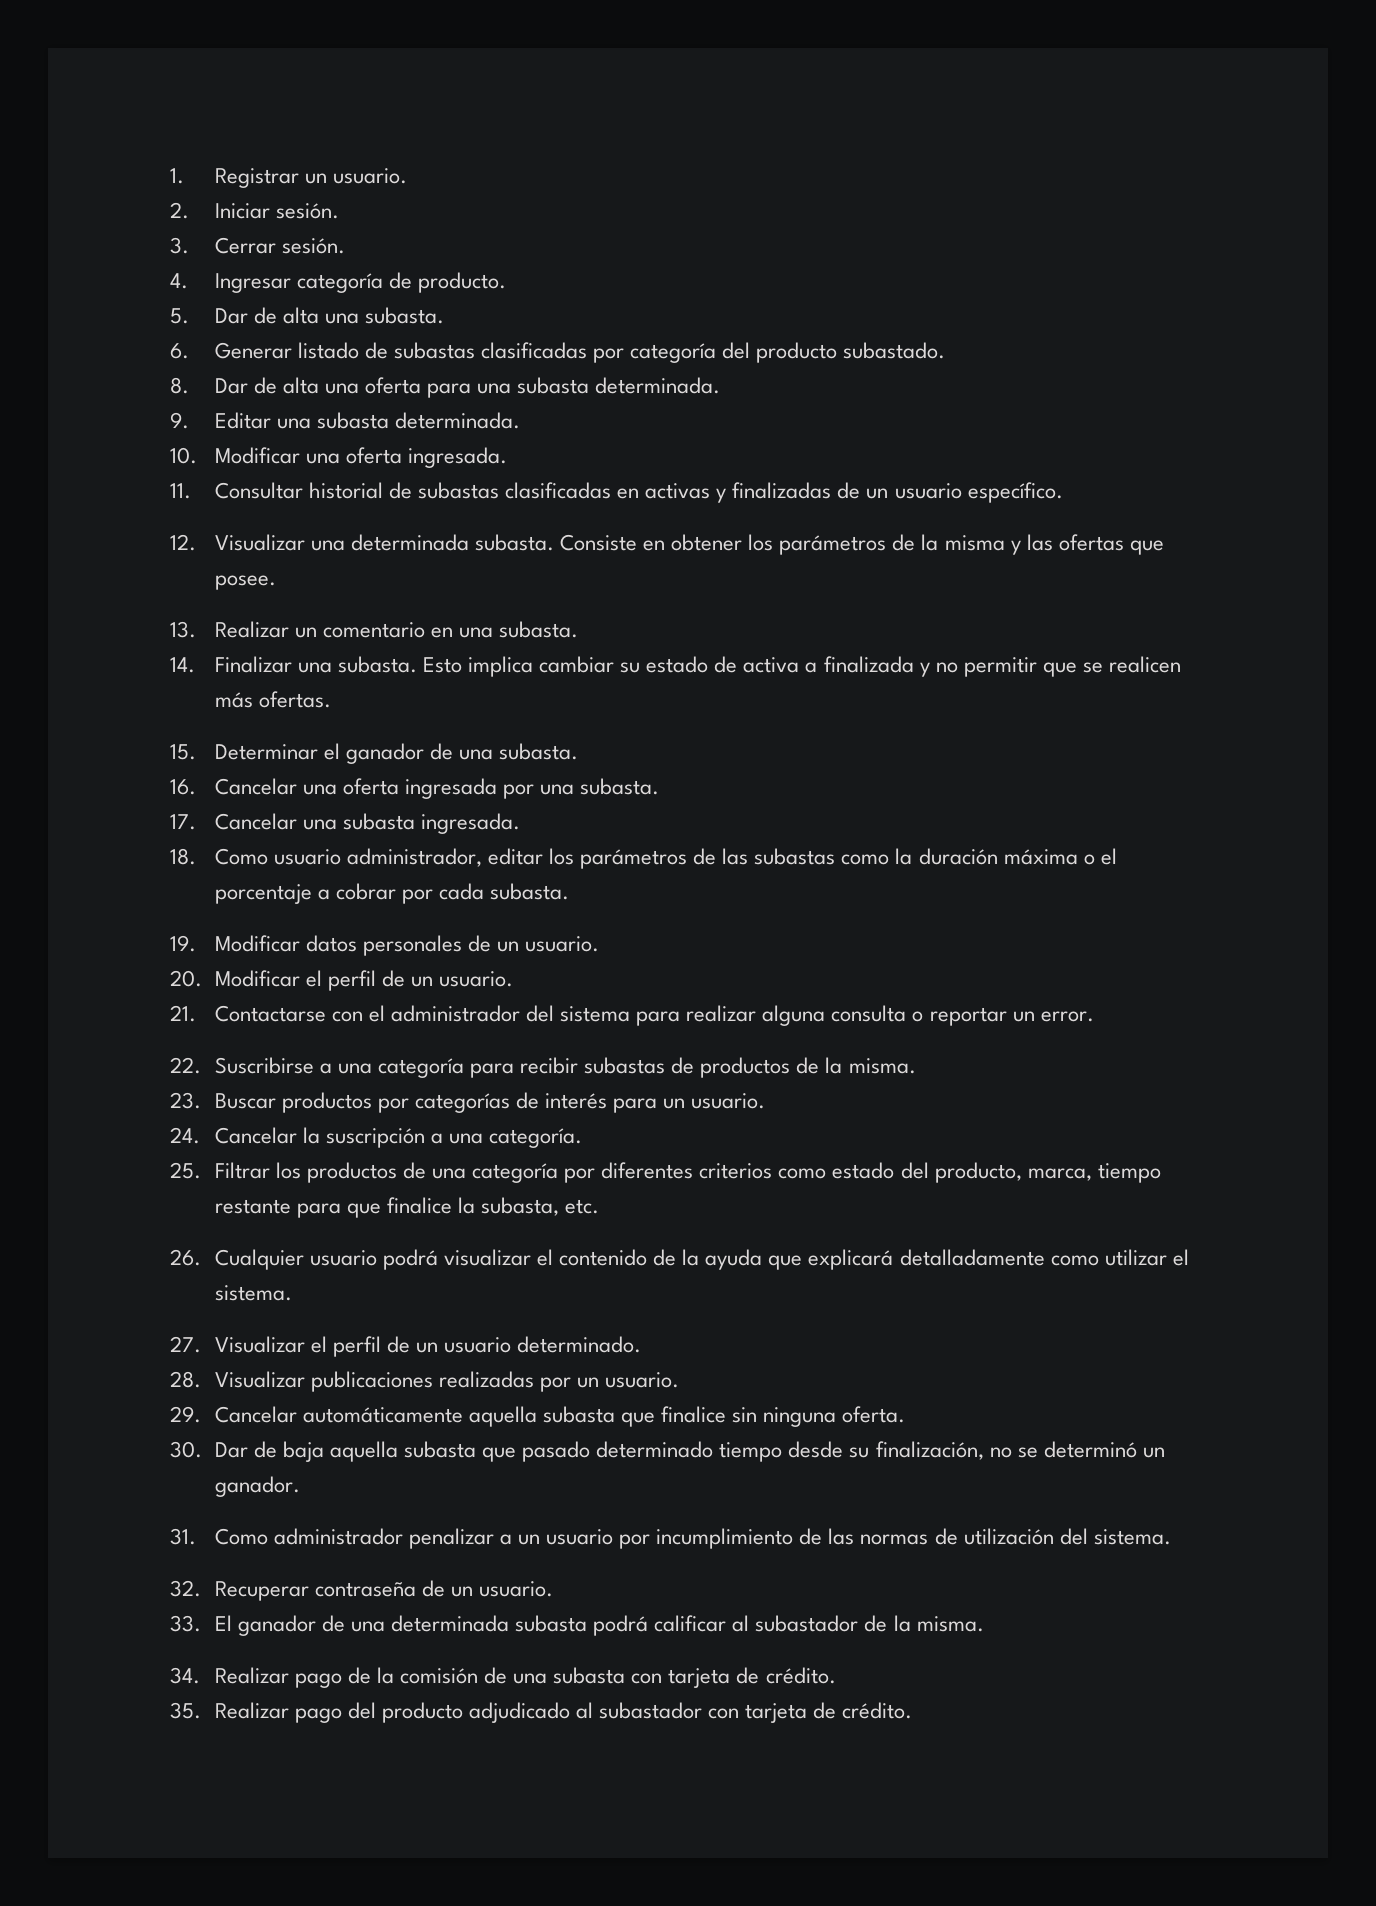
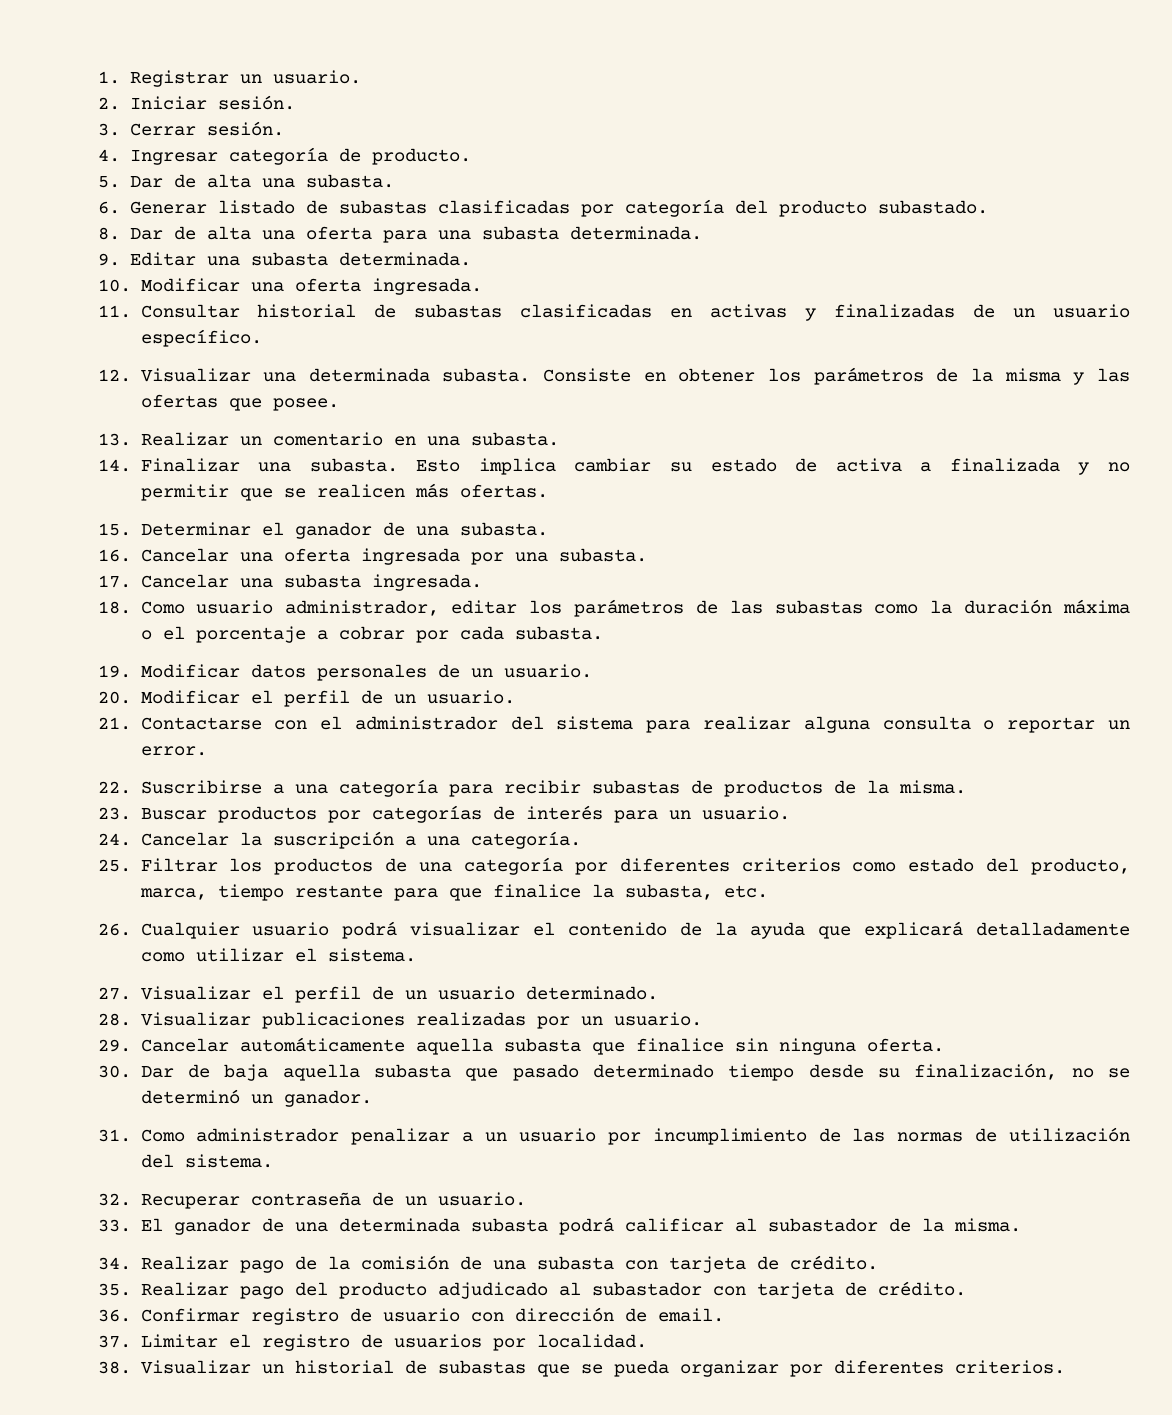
+ 36. Confirmar registro de usuario con dirección de email.
+ 37. Limitar el registro de usuarios por localidad.
+ 38. Visualizar un historial de subastas que se pueda organizar por diferentes criterios.

